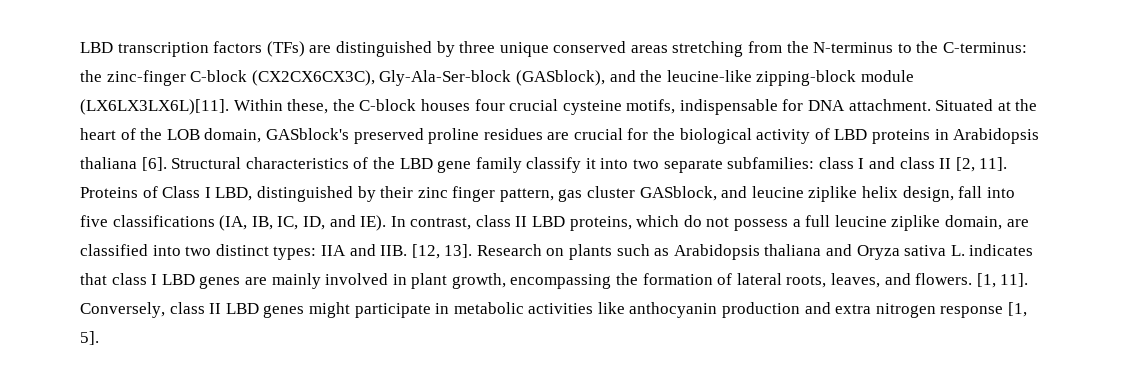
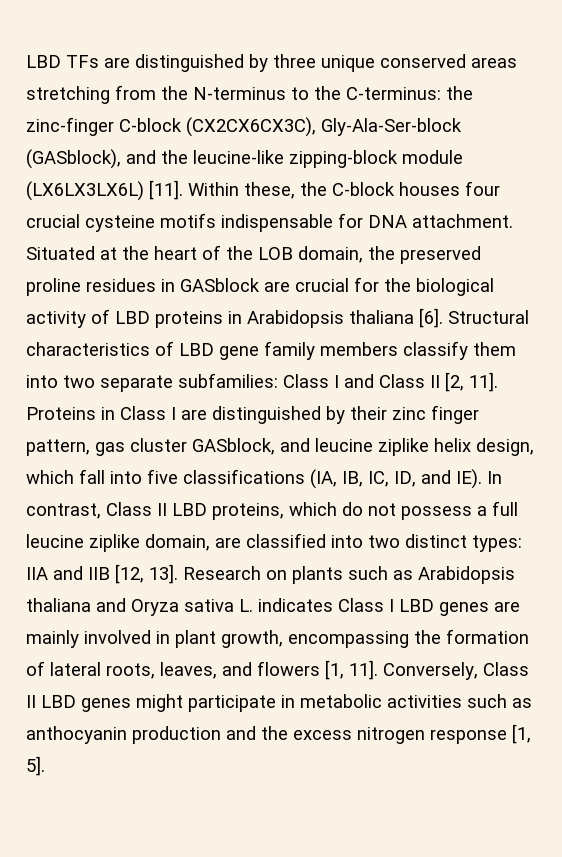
- LBD transcription factors (TFs) are distinguished by three unique conserved areas stretching from the N-terminus to the C-terminus: the zinc-finger C-block (CX2CX6CX3C), Gly-Ala-Ser-block (GASblock), and the leucine-like zipping-block module (LX6LX3LX6L)[11].
+ LBD TFs are distinguished by three unique conserved areas stretching from the N-terminus to the C-terminus: the zinc-finger C-block (CX2CX6CX3C), Gly-Ala-Ser-block (GASblock), and the leucine-like zipping-block module (LX6LX3LX6L) [11].
- Within these, the C-block houses four crucial cysteine motifs, indispensable for DNA attachment.
+ Within these, the C-block houses four crucial cysteine motifs indispensable for DNA attachment.
- Situated at the heart of the LOB domain, GASblock's preserved proline residues are crucial for the biological activity of LBD proteins in Arabidopsis thaliana [6].
+ Situated at the heart of the LOB domain, the preserved proline residues in GASblock are crucial for the biological activity of LBD proteins in Arabidopsis thaliana [6].
- Structural characteristics of the LBD gene family classify it into two separate subfamilies: class I and class II [2, 11].
+ Structural characteristics of LBD gene family members classify them into two separate subfamilies: Class I and Class II [2, 11].
- Proteins of Class I LBD, distinguished by their zinc finger pattern, gas cluster GASblock, and leucine ziplike helix design, fall into five classifications (IA, IB, IC, ID, and IE). In contrast, class II LBD proteins, which do not possess a full leucine ziplike domain, are classified into two distinct types: IIA and IIB. [12, 13].
+ Proteins in Class I are distinguished by their zinc finger pattern, gas cluster GASblock, and leucine ziplike helix design, which fall into five classifications (IA, IB, IC, ID, and IE). In contrast, Class II LBD proteins, which do not possess a full leucine ziplike domain, are classified into two distinct types: IIA and IIB [12, 13].
- Research on plants such as Arabidopsis thaliana and Oryza sativa L. indicates that class I LBD genes are mainly involved in plant growth, encompassing the formation of lateral roots, leaves, and flowers. [1, 11].
+ Research on plants such as Arabidopsis thaliana and Oryza sativa L. indicates Class I LBD genes are mainly involved in plant growth, encompassing the formation of lateral roots, leaves, and flowers [1, 11].
- Conversely, class II LBD genes might participate in metabolic activities like anthocyanin production and extra nitrogen response [1, 5].
+ Conversely, Class II LBD genes might participate in metabolic activities such as anthocyanin production and the excess nitrogen response [1, 5].

